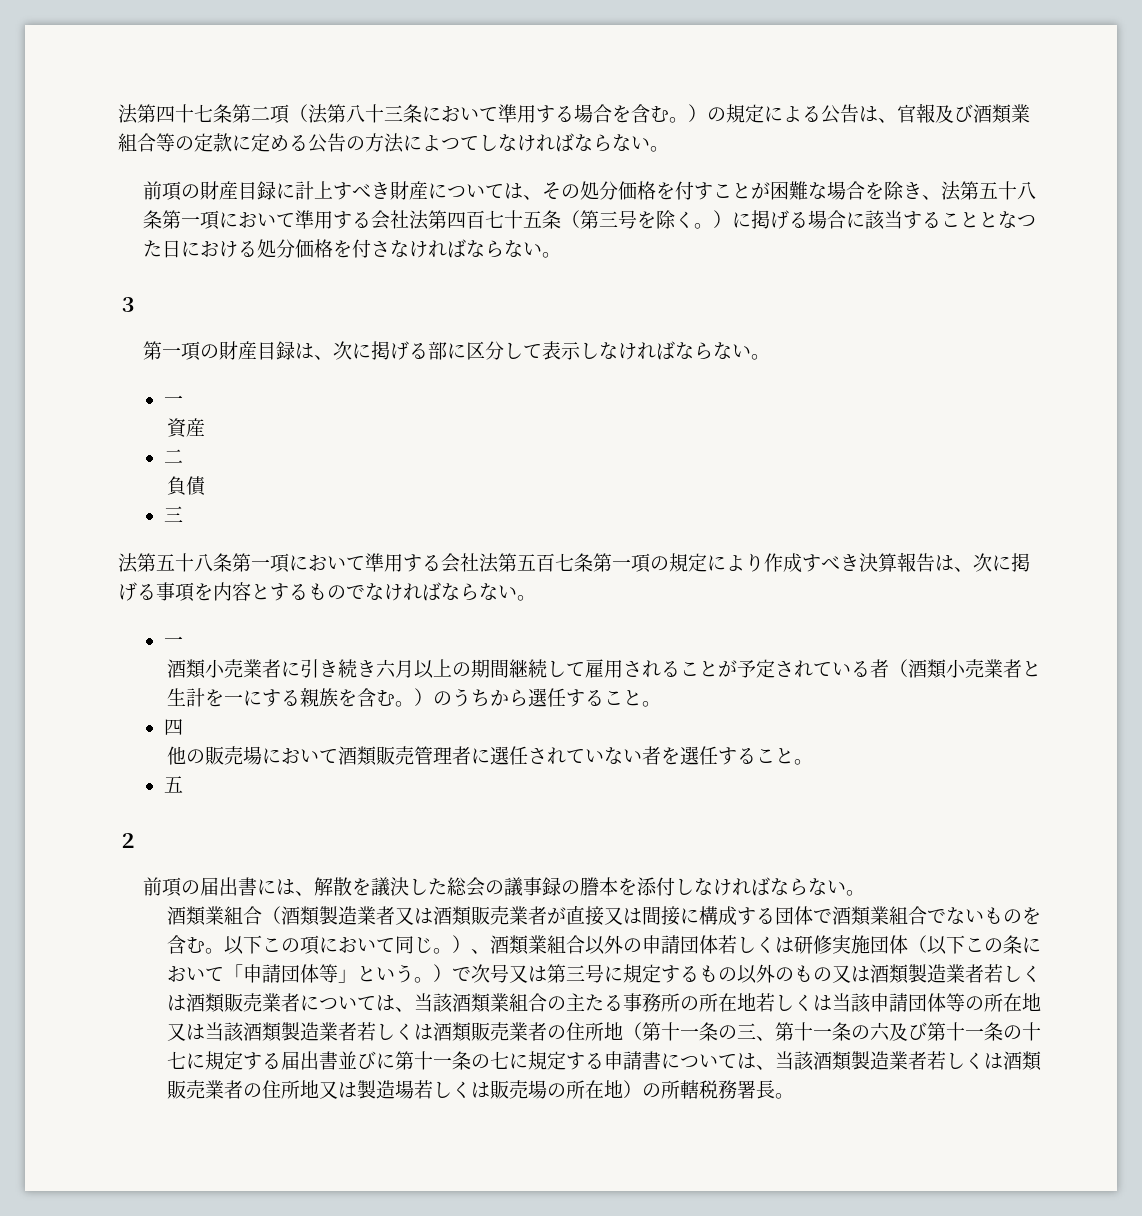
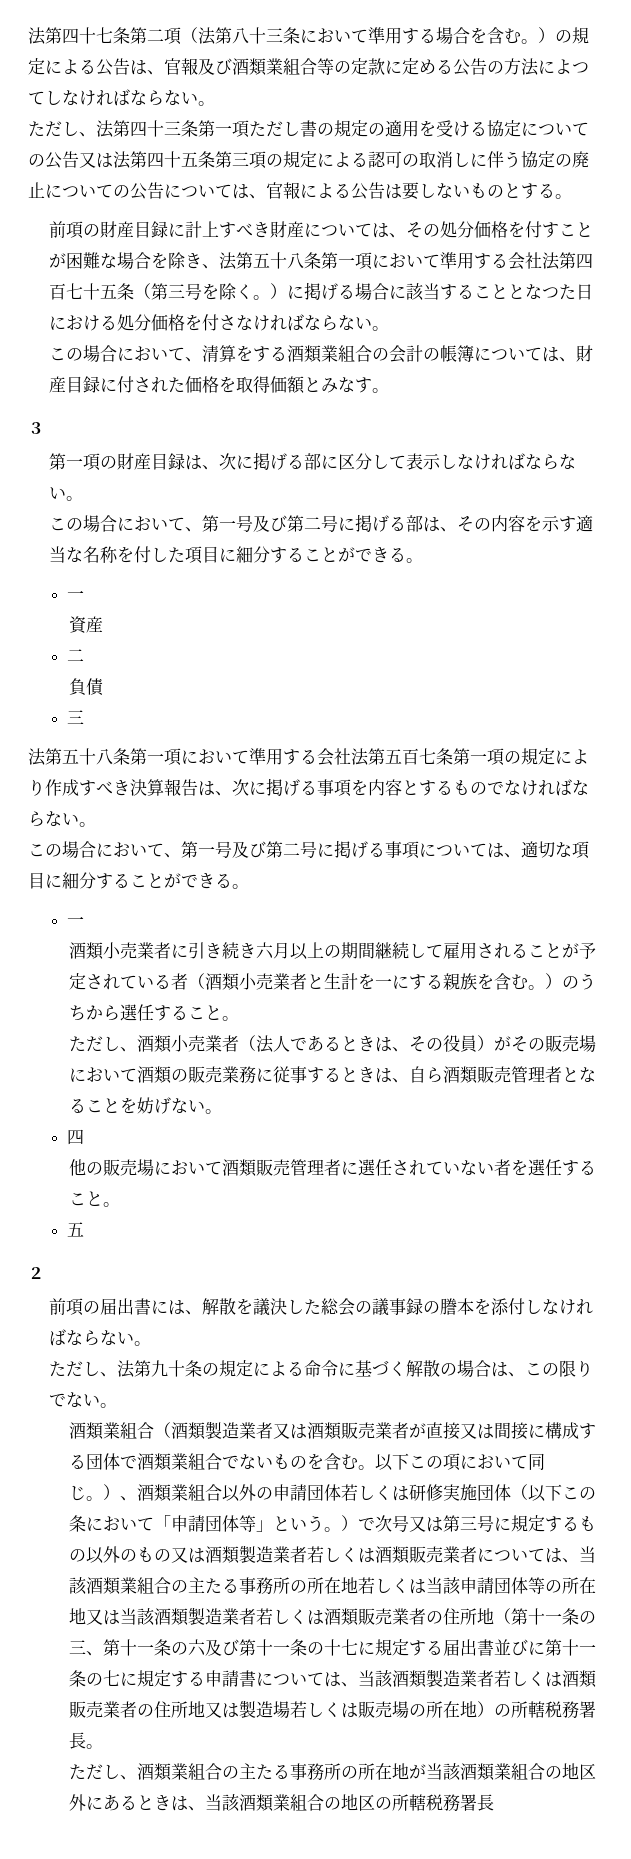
+ ただし、法第四十三条第一項ただし書の規定の適用を受ける協定についての公告又は法第四十五条第三項の規定による認可の取消しに伴う協定の廃止についての公告については、官報による公告は要しないものとする。
+ この場合において、清算をする酒類業組合の会計の帳簿については、財産目録に付された価格を取得価額とみなす。
+ この場合において、第一号及び第二号に掲げる部は、その内容を示す適当な名称を付した項目に細分することができる。
+ この場合において、第一号及び第二号に掲げる事項については、適切な項目に細分することができる。
+ ただし、酒類小売業者（法人であるときは、その役員）がその販売場において酒類の販売業務に従事するときは、自ら酒類販売管理者となることを妨げない。
+ ただし、法第九十条の規定による命令に基づく解散の場合は、この限りでない。
+ ただし、酒類業組合の主たる事務所の所在地が当該酒類業組合の地区外にあるときは、当該酒類業組合の地区の所轄税務署長

